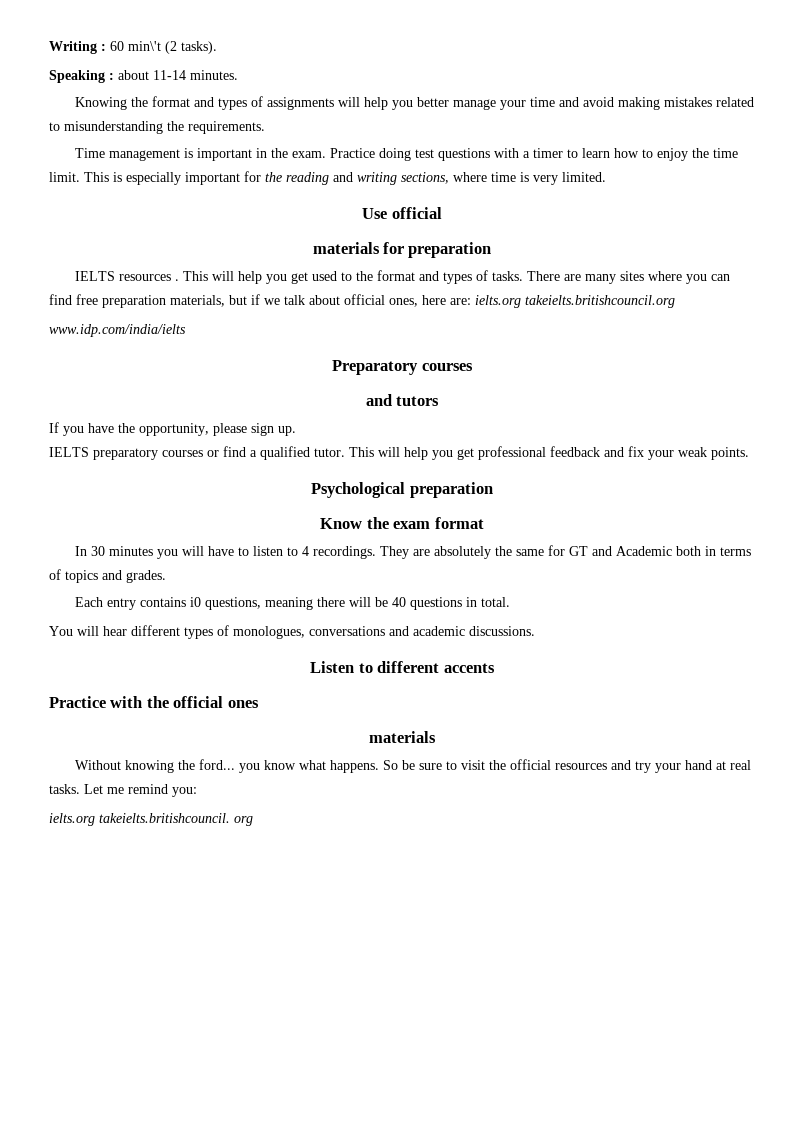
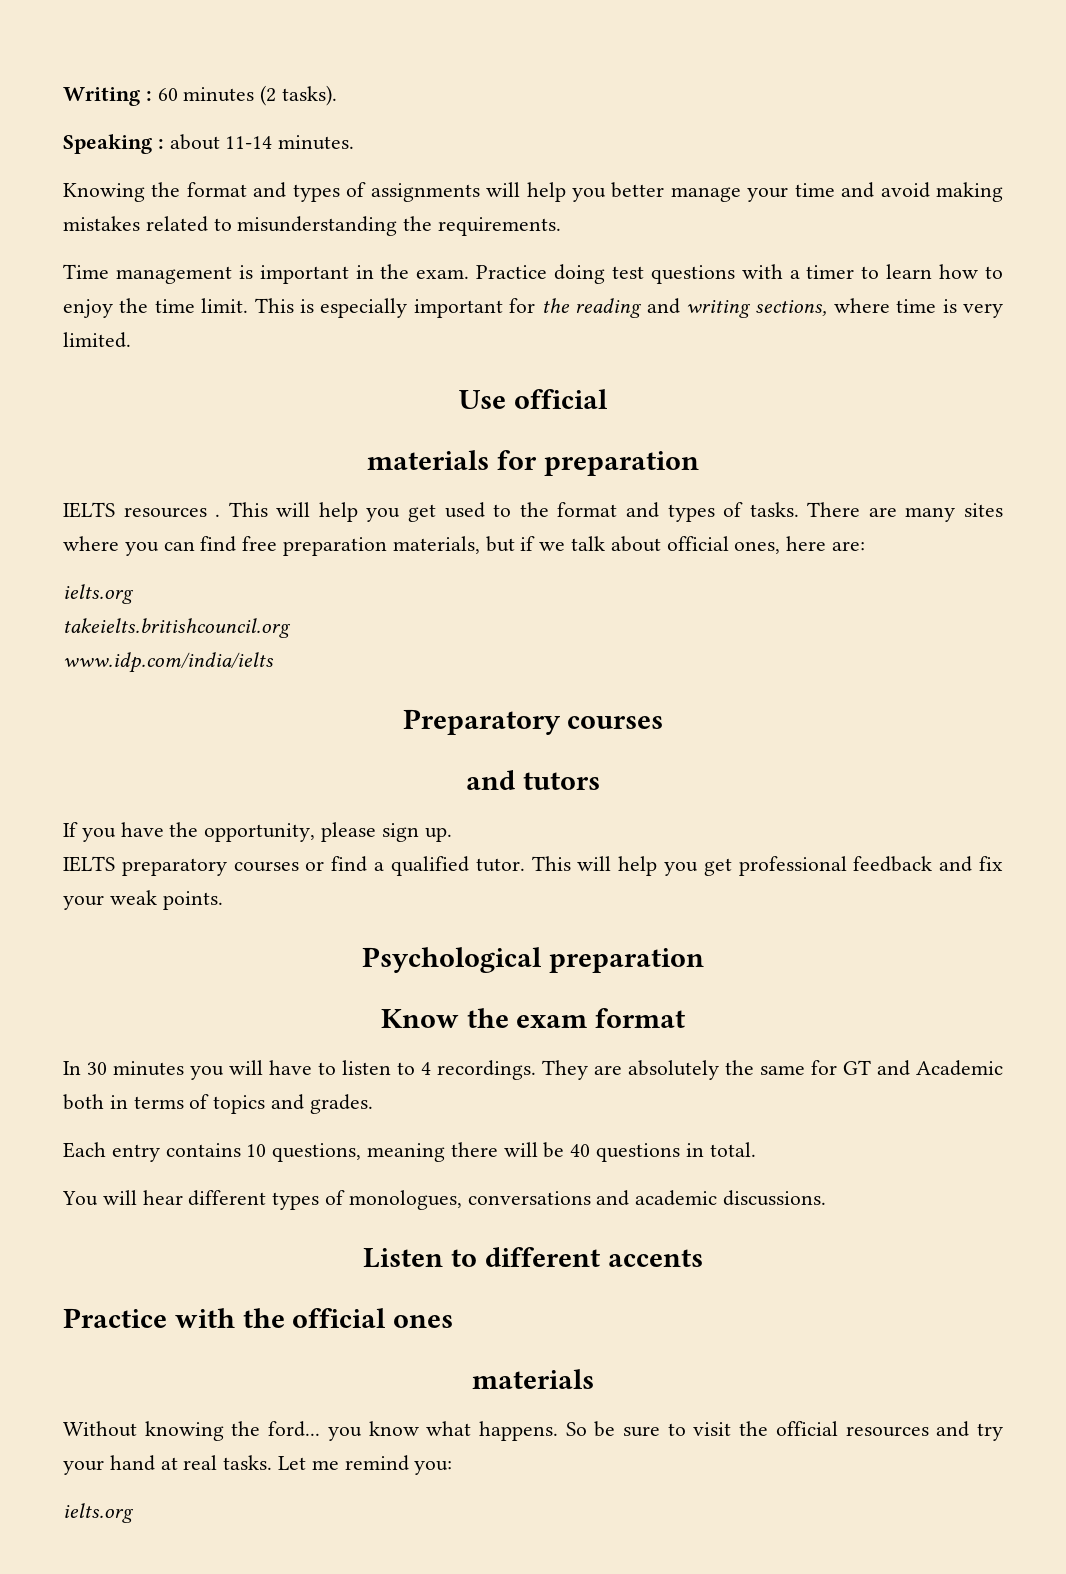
- Writing : 60 min\'t (2 tasks).
+ Writing : 60 minutes (2 tasks).
- There are many sites where you can find free preparation materials, but if we talk about official ones, here are: ielts.org takeielts.britishcouncil.org
+ There are many sites where you can find free preparation materials, but if we talk about official ones, here are:
+ ielts.org
+ takeielts.britishcouncil.org
- Each entry contains і0 questions, meaning there will be 40 questions in total.
+ Each entry contains 10 questions, meaning there will be 40 questions in total.
  Let me remind you:
- ielts.org takeielts.britishcouncil. org
+ ielts.org

